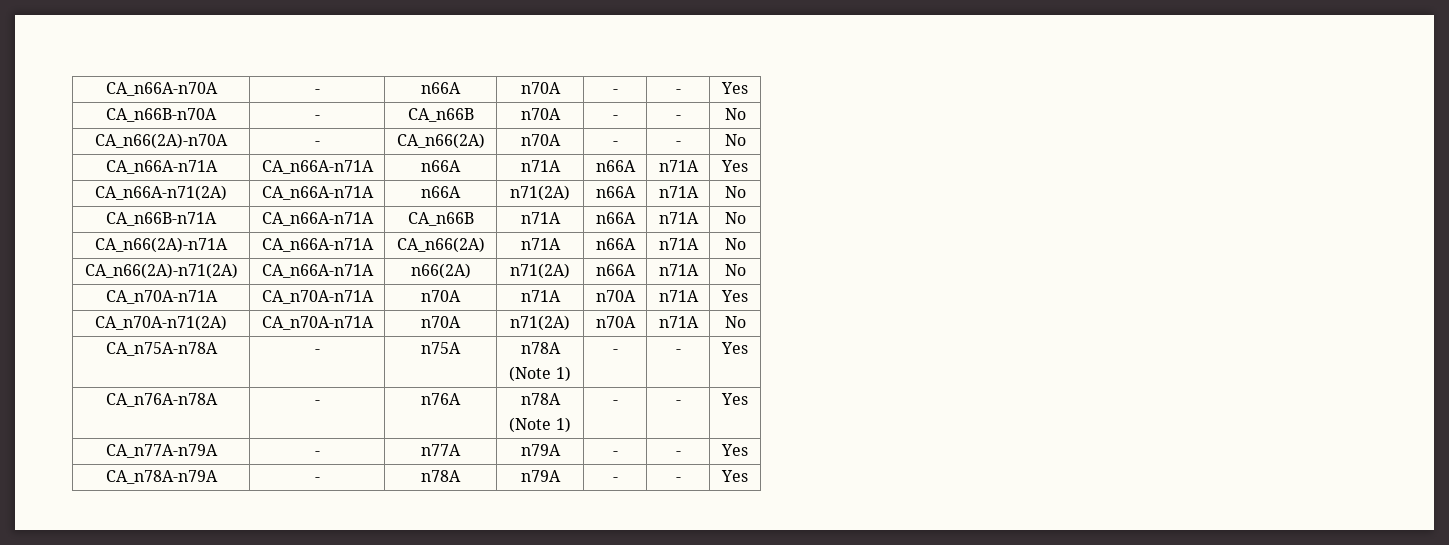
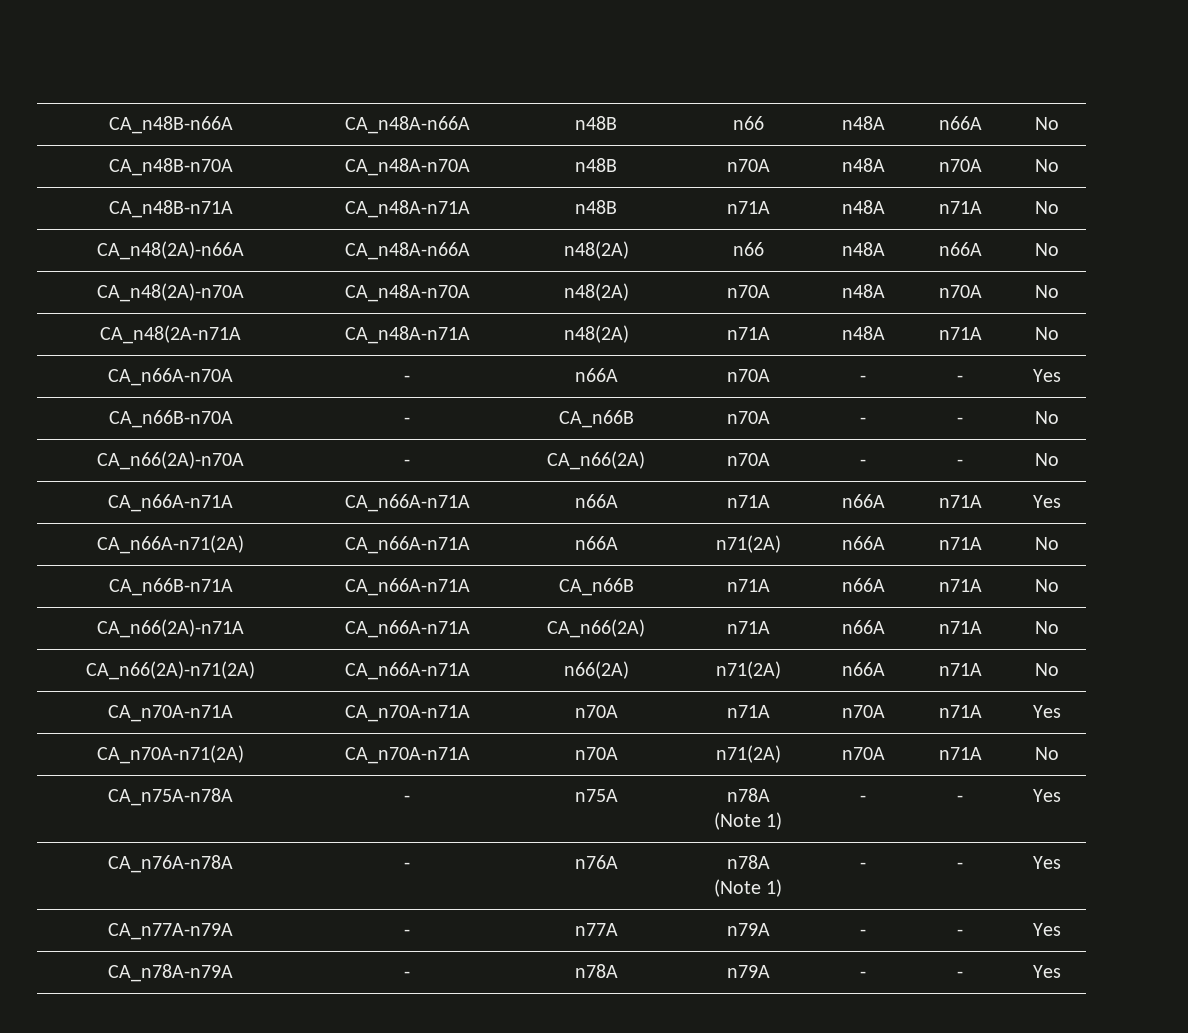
+ CA_n48B-n66A | CA_n48A-n66A | n48B | n66 | n48A | n66A | No
+ CA_n48B-n70A | CA_n48A-n70A | n48B | n70A | n48A | n70A | No
+ CA_n48B-n71A | CA_n48A-n71A | n48B | n71A | n48A | n71A | No
+ CA_n48(2A)-n66A | CA_n48A-n66A | n48(2A) | n66 | n48A | n66A | No
+ CA_n48(2A)-n70A | CA_n48A-n70A | n48(2A) | n70A | n48A | n70A | No
+ CA_n48(2A-n71A | CA_n48A-n71A | n48(2A) | n71A | n48A | n71A | No

